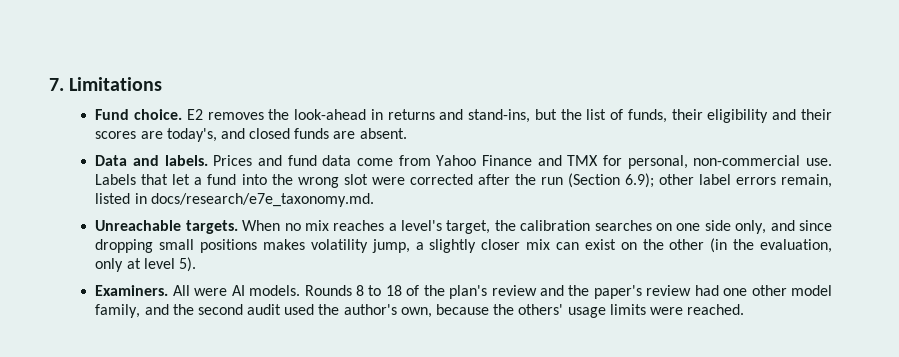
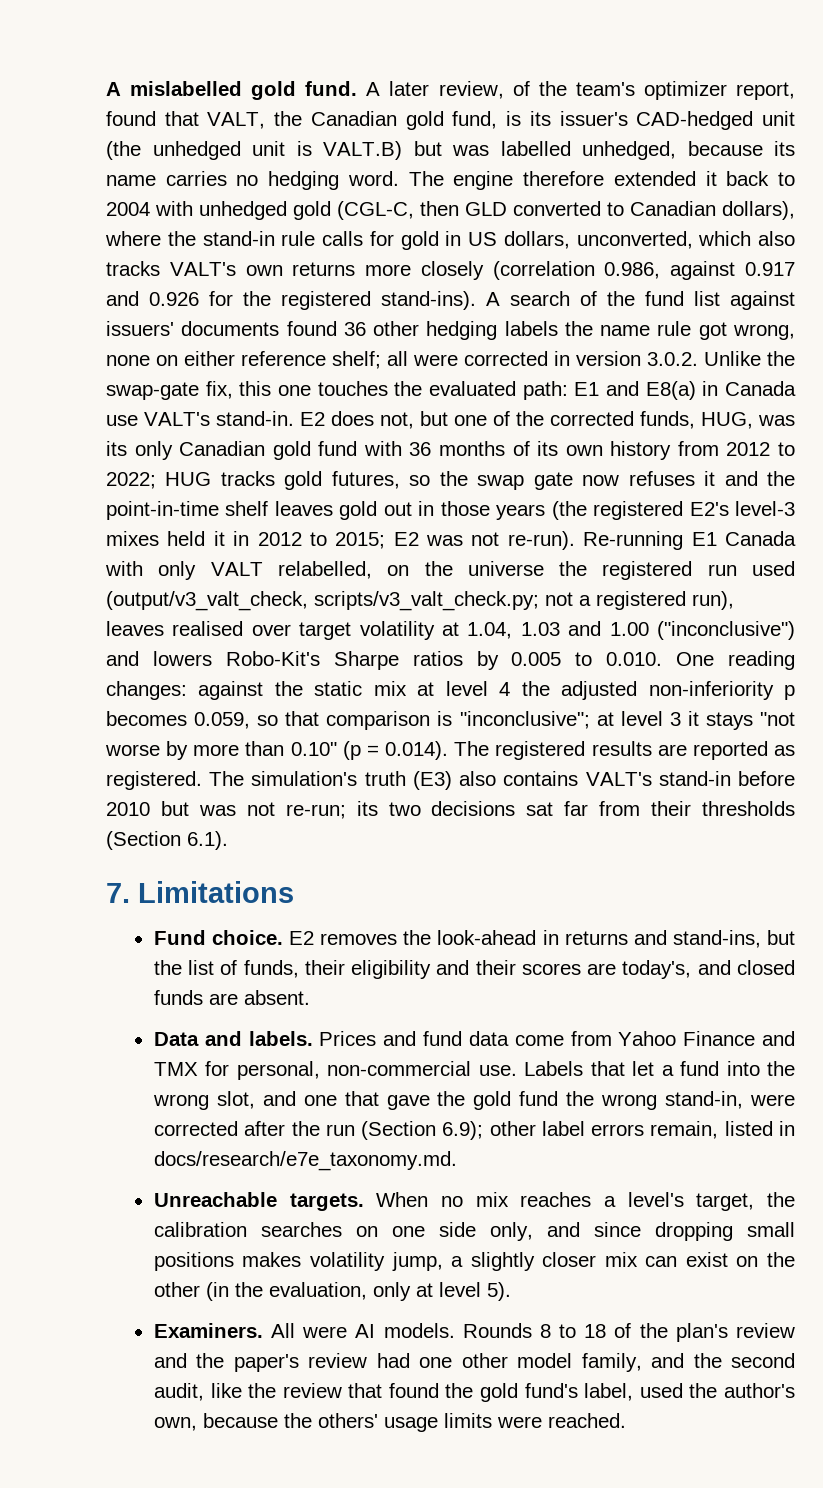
+ A mislabelled gold fund. A later review, of the team's optimizer report, found that VALT, the Canadian gold fund, is its issuer's CAD-hedged unit (the unhedged unit is VALT.B) but was labelled unhedged, because its name carries no hedging word. The engine therefore extended it back to 2004 with unhedged gold (CGL-C, then GLD converted to Canadian dollars), where the stand-in rule calls for gold in US dollars, unconverted, which also tracks VALT's own returns more closely (correlation 0.986, against 0.917 and 0.926 for the registered stand-ins). A search of the fund list against issuers' documents found 36 other hedging labels the name rule got wrong, none on either reference shelf; all were corrected in version 3.0.2. Unlike the swap-gate fix, this one touches the evaluated path: E1 and E8(a) in Canada use VALT's stand-in. E2 does not, but one of the corrected funds, HUG, was its only Canadian gold fund with 36 months of its own history from 2012 to 2022; HUG tracks gold futures, so the swap gate now refuses it and the point-in-time shelf leaves gold out in those years (the registered E2's level-3 mixes held it in 2012 to 2015; E2 was not re-run). Re-running E1 Canada with only VALT relabelled, on the universe the registered run used (output/v3_valt_check, scripts/v3_valt_check.py; not a registered run), leaves realised over target volatility at 1.04, 1.03 and 1.00 ("inconclusive") and lowers Robo-Kit's Sharpe ratios by 0.005 to 0.010. One reading changes: against the static mix at level 4 the adjusted non-inferiority p becomes 0.059, so that comparison is "inconclusive"; at level 3 it stays "not worse by more than 0.10" (p = 0.014). The registered results are reported as registered. The simulation's truth (E3) also contains VALT's stand-in before 2010 but was not re-run; its two decisions sat far from their thresholds (Section 6.1).
- Labels that let a fund into the wrong slot were corrected after the run (Section 6.9); other label errors remain, listed in docs/research/e7e_taxonomy.md.
+ Labels that let a fund into the wrong slot, and one that gave the gold fund the wrong stand-in, were corrected after the run (Section 6.9); other label errors remain, listed in docs/research/e7e_taxonomy.md.
- Rounds 8 to 18 of the plan's review and the paper's review had one other model family, and the second audit used the author's own, because the others' usage limits were reached.
+ Rounds 8 to 18 of the plan's review and the paper's review had one other model family, and the second audit, like the review that found the gold fund's label, used the author's own, because the others' usage limits were reached.

